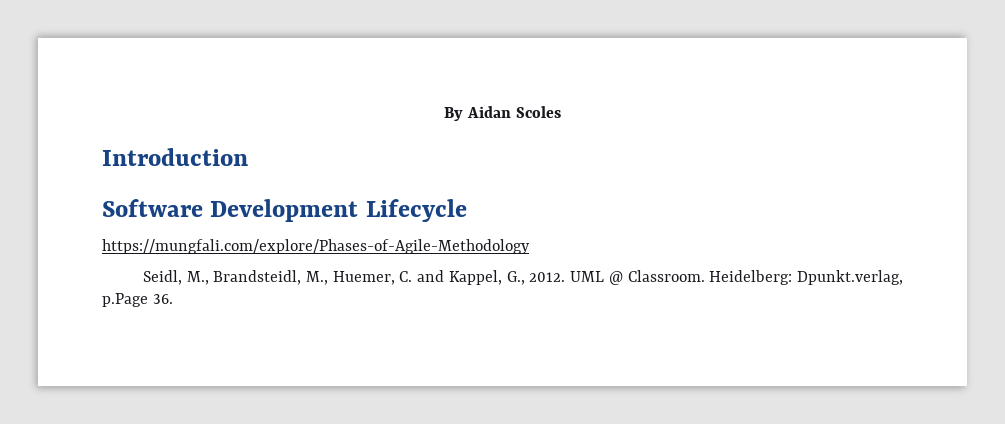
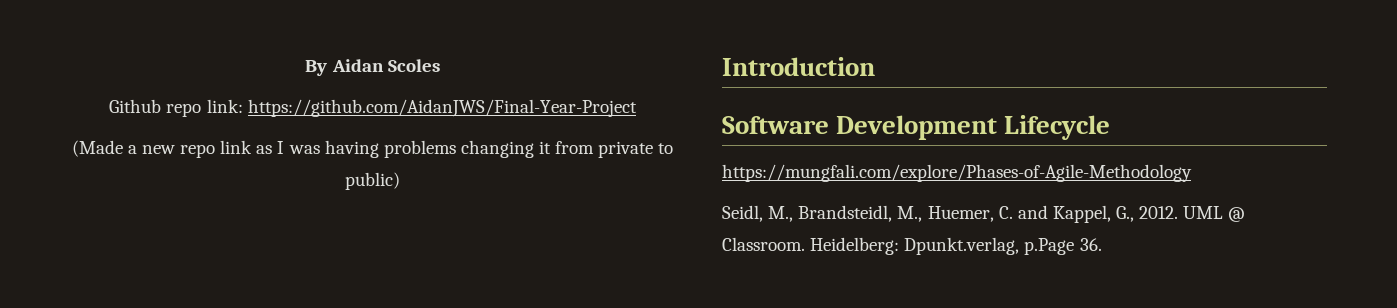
+ Github repo link: https://github.com/AidanJWS/Final-Year-Project
+ (Made a new repo link as I was having problems changing it from private to public)

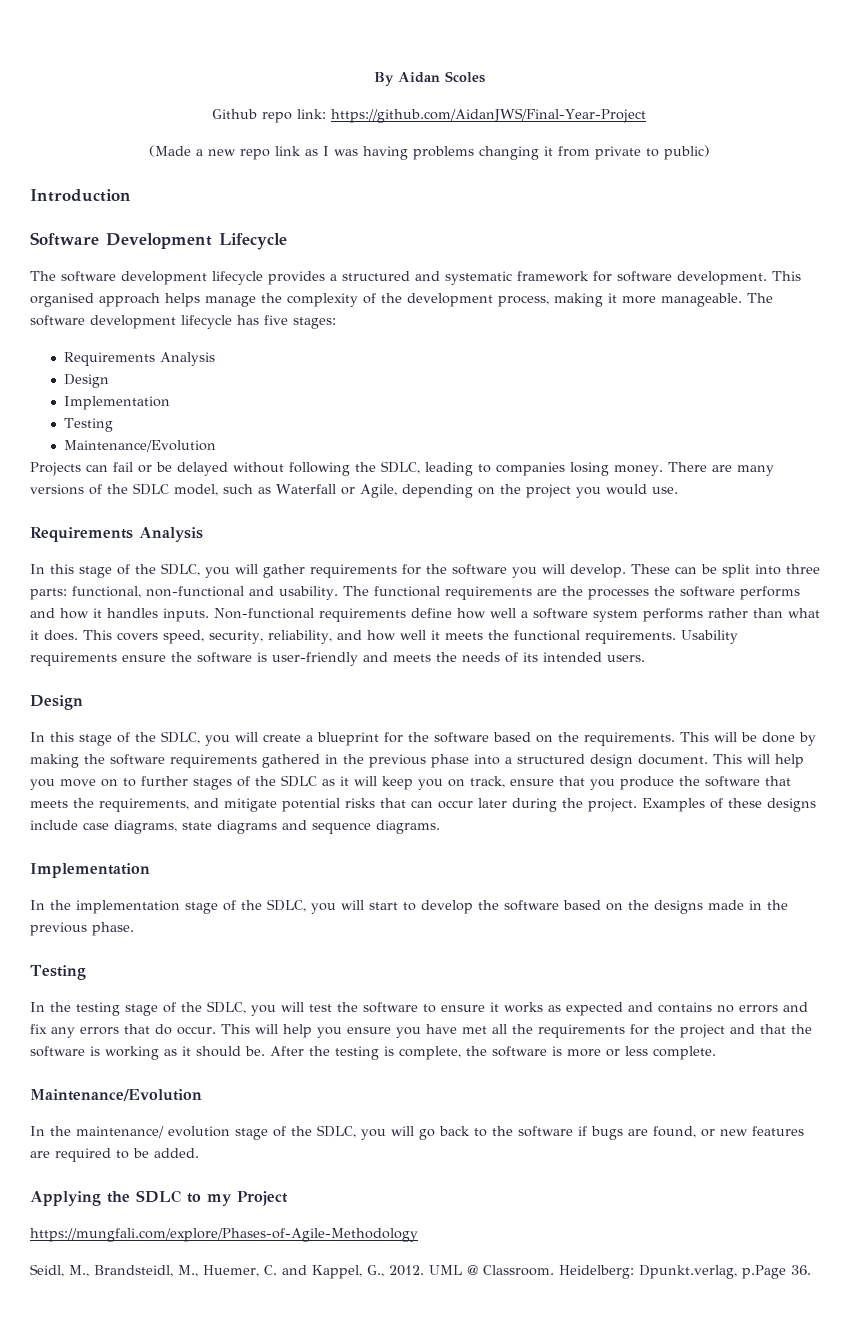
+ The software development lifecycle provides a structured and systematic framework for software development. This organised approach helps manage the complexity of the development process, making it more manageable. The software development lifecycle has five stages:
+ Requirements Analysis
+ Design
+ Implementation
+ Testing
+ Maintenance/Evolution
+ Projects can fail or be delayed without following the SDLC, leading to companies losing money. There are many versions of the SDLC model, such as Waterfall or Agile, depending on the project you would use.
+ Requirements Analysis
+ In this stage of the SDLC, you will gather requirements for the software you will develop. These can be split into three parts: functional, non-functional and usability. The functional requirements are the processes the software performs and how it handles inputs. Non-functional requirements define how well a software system performs rather than what it does. This covers speed, security, reliability, and how well it meets the functional requirements. Usability requirements ensure the software is user-friendly and meets the needs of its intended users.
+ Design
+ In this stage of the SDLC, you will create a blueprint for the software based on the requirements. This will be done by making the software requirements gathered in the previous phase into a structured design document. This will help you move on to further stages of the SDLC as it will keep you on track, ensure that you produce the software that meets the requirements, and mitigate potential risks that can occur later during the project. Examples of these designs include case diagrams, state diagrams and sequence diagrams.
+ Implementation
+ In the implementation stage of the SDLC, you will start to develop the software based on the designs made in the previous phase.
+ Testing
+ In the testing stage of the SDLC, you will test the software to ensure it works as expected and contains no errors and fix any errors that do occur. This will help you ensure you have met all the requirements for the project and that the software is working as it should be. After the testing is complete, the software is more or less complete.
+ Maintenance/Evolution
+ In the maintenance/ evolution stage of the SDLC, you will go back to the software if bugs are found, or new features are required to be added.
+ Applying the SDLC to my Project

